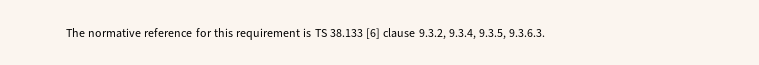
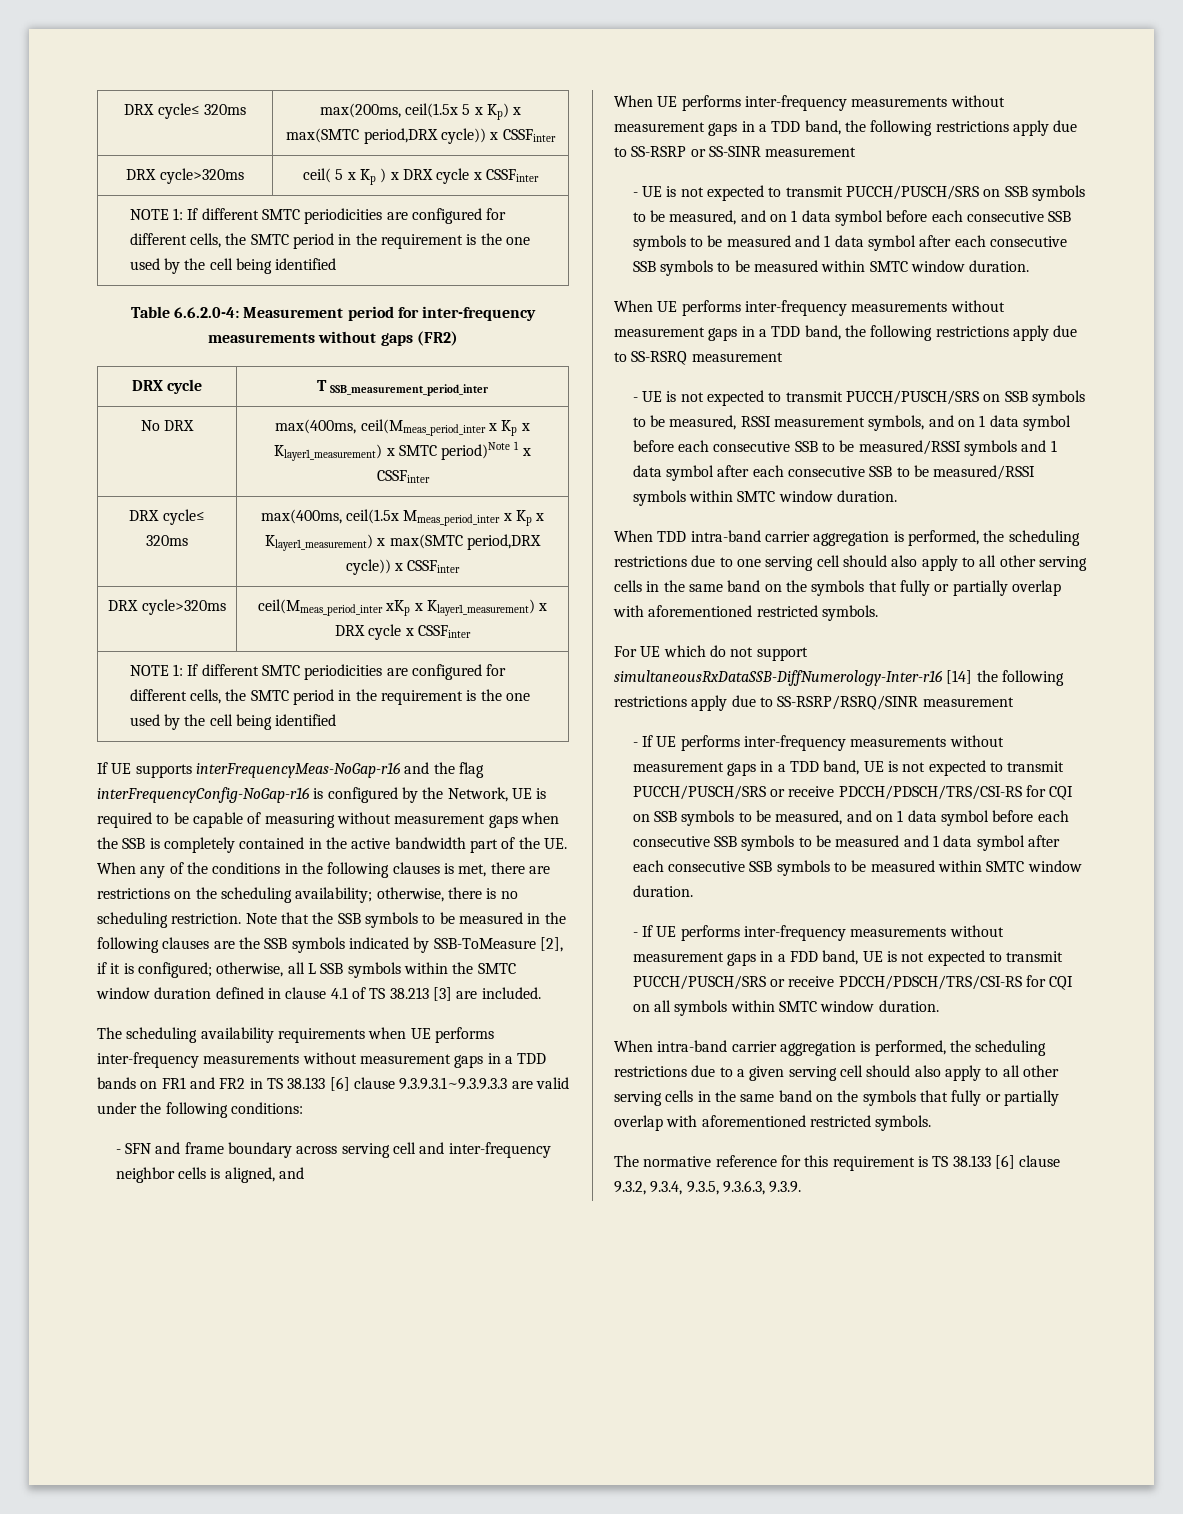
+ DRX cycle≤ 320ms | max(200ms, ceil(1.5x 5 x Kp) x max(SMTC period,DRX cycle)) x CSSFinter
+ DRX cycle>320ms | ceil( 5 x Kp ) x DRX cycle x CSSFinter
+ NOTE 1: If different SMTC periodicities are configured for different cells, the SMTC period in the requirement is the one used by the cell being identified
+ Table 6.6.2.0-4: Measurement period for inter-frequency measurements without gaps (FR2)
+ DRX cycle | T SSB_measurement_period_inter
+ No DRX | max(400ms, ceil(Mmeas_period_inter x Kp x Klayer1_measurement) x SMTC period)Note 1 x CSSFinter
+ DRX cycle≤ 320ms | max(400ms, ceil(1.5x Mmeas_period_inter x Kp x Klayer1_measurement) x max(SMTC period,DRX cycle)) x CSSFinter
+ DRX cycle>320ms | ceil(Mmeas_period_inter xKp x Klayer1_measurement) x DRX cycle x CSSFinter
+ NOTE 1: If different SMTC periodicities are configured for different cells, the SMTC period in the requirement is the one used by the cell being identified
+ If UE supports interFrequencyMeas-NoGap-r16 and the flag interFrequencyConfig-NoGap-r16 is configured by the Network, UE is required to be capable of measuring without measurement gaps when the SSB is completely contained in the active bandwidth part of the UE. When any of the conditions in the following clauses is met, there are restrictions on the scheduling availability; otherwise, there is no scheduling restriction. Note that the SSB symbols to be measured in the following clauses are the SSB symbols indicated by SSB-ToMeasure [2], if it is configured; otherwise, all L SSB symbols within the SMTC window duration defined in clause 4.1 of TS 38.213 [3] are included.
+ The scheduling availability requirements when UE performs inter-frequency measurements without measurement gaps in a TDD bands on FR1 and FR2 in TS 38.133 [6] clause 9.3.9.3.1~9.3.9.3.3 are valid under the following conditions:
+ - SFN and frame boundary across serving cell and inter-frequency neighbor cells is aligned, and
+ When UE performs inter-frequency measurements without measurement gaps in a TDD band, the following restrictions apply due to SS-RSRP or SS-SINR measurement
+ - UE is not expected to transmit PUCCH/PUSCH/SRS on SSB symbols to be measured, and on 1 data symbol before each consecutive SSB symbols to be measured and 1 data symbol after each consecutive SSB symbols to be measured within SMTC window duration.
+ When UE performs inter-frequency measurements without measurement gaps in a TDD band, the following restrictions apply due to SS-RSRQ measurement
+ - UE is not expected to transmit PUCCH/PUSCH/SRS on SSB symbols to be measured, RSSI measurement symbols, and on 1 data symbol before each consecutive SSB to be measured/RSSI symbols and 1 data symbol after each consecutive SSB to be measured/RSSI symbols within SMTC window duration.
+ When TDD intra-band carrier aggregation is performed, the scheduling restrictions due to one serving cell should also apply to all other serving cells in the same band on the symbols that fully or partially overlap with aforementioned restricted symbols.
+ For UE which do not support simultaneousRxDataSSB-DiffNumerology-Inter-r16 [14] the following restrictions apply due to SS-RSRP/RSRQ/SINR measurement
+ - If UE performs inter-frequency measurements without measurement gaps in a TDD band, UE is not expected to transmit PUCCH/PUSCH/SRS or receive PDCCH/PDSCH/TRS/CSI-RS for CQI on SSB symbols to be measured, and on 1 data symbol before each consecutive SSB symbols to be measured and 1 data symbol after each consecutive SSB symbols to be measured within SMTC window duration.
+ - If UE performs inter-frequency measurements without measurement gaps in a FDD band, UE is not expected to transmit PUCCH/PUSCH/SRS or receive PDCCH/PDSCH/TRS/CSI-RS for CQI on all symbols within SMTC window duration.
+ When intra-band carrier aggregation is performed, the scheduling restrictions due to a given serving cell should also apply to all other serving cells in the same band on the symbols that fully or partially overlap with aforementioned restricted symbols.
- The normative reference for this requirement is TS 38.133 [6] clause 9.3.2, 9.3.4, 9.3.5, 9.3.6.3.
+ The normative reference for this requirement is TS 38.133 [6] clause 9.3.2, 9.3.4, 9.3.5, 9.3.6.3, 9.3.9.

